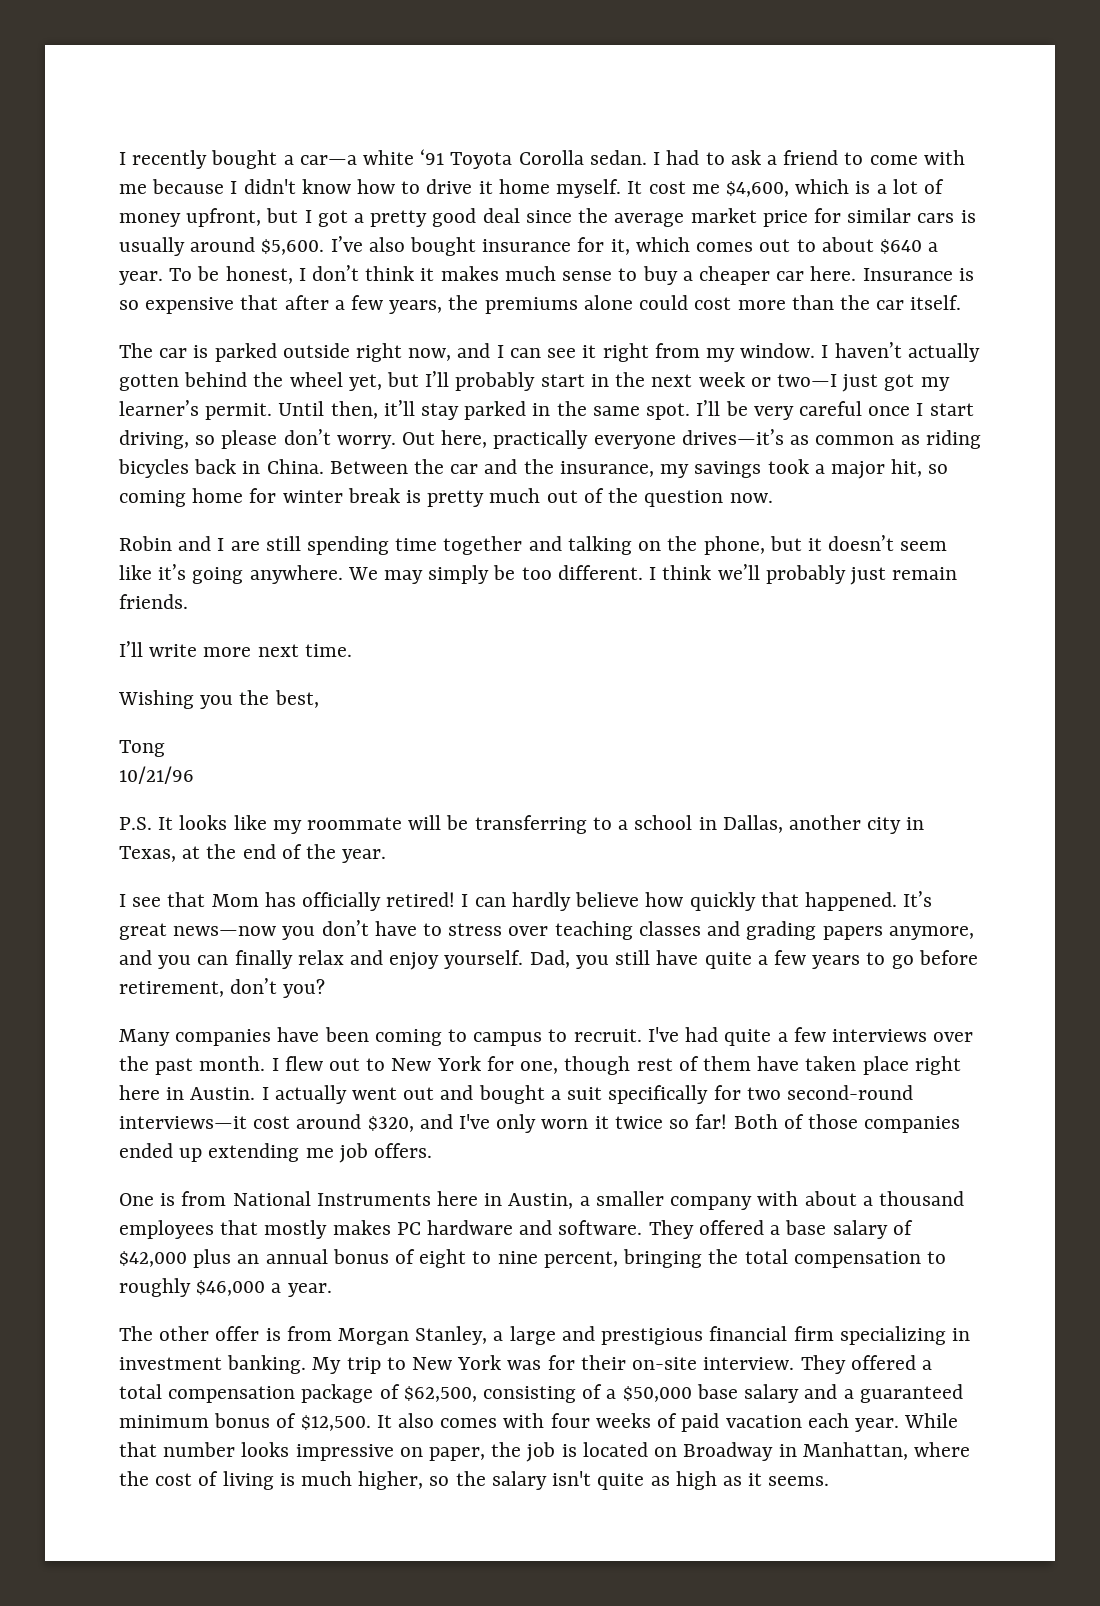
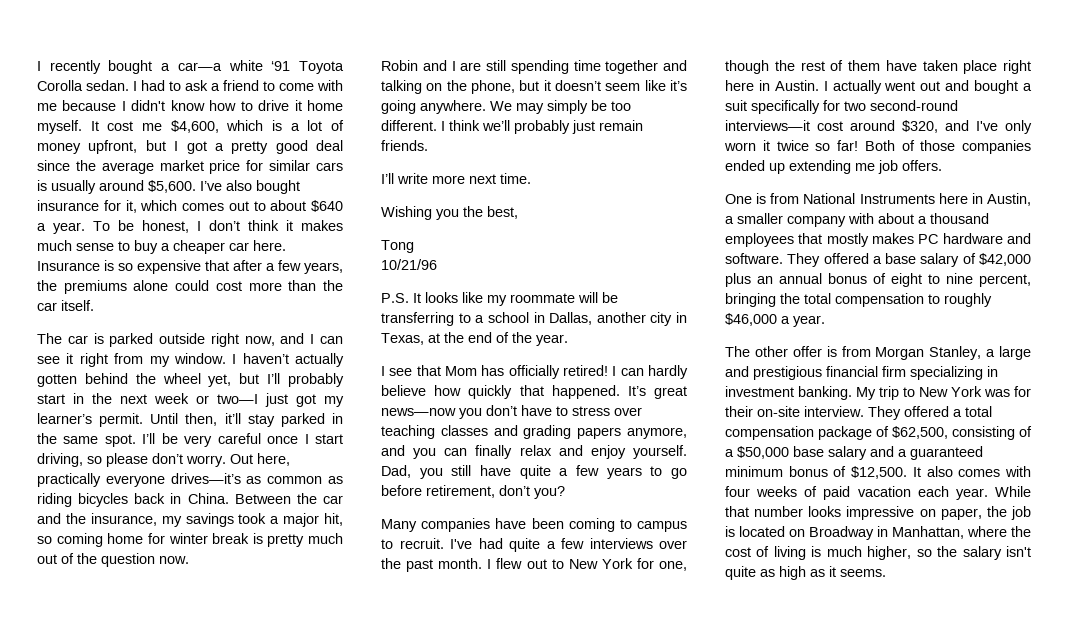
- I flew out to New York for one, though rest of them have taken place right here in Austin.
+ I flew out to New York for one, though the rest of them have taken place right here in Austin.

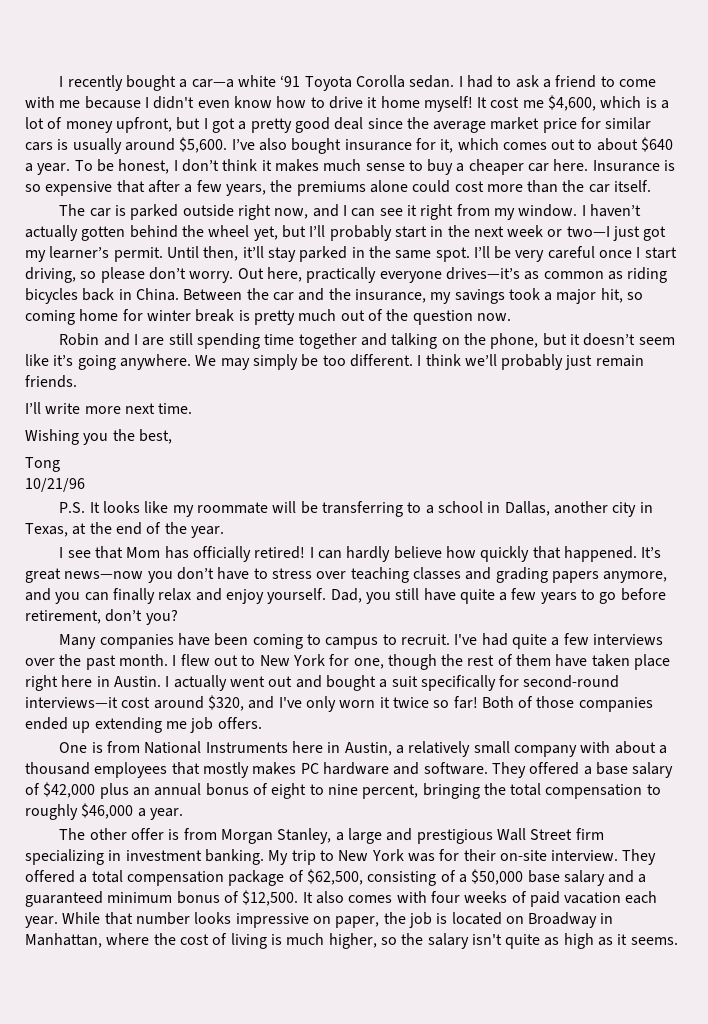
- I had to ask a friend to come with me because I didn't know how to drive it home myself.
+ I had to ask a friend to come with me because I didn't even know how to drive it home myself!
- I actually went out and bought a suit specifically for two second-round interviews—it cost around $320, and I've only worn it twice so far!
+ I actually went out and bought a suit specifically for second-round interviews—it cost around $320, and I've only worn it twice so far!
- One is from National Instruments here in Austin, a smaller company with about a thousand employees that mostly makes PC hardware and software.
+ One is from National Instruments here in Austin, a relatively small company with about a thousand employees that mostly makes PC hardware and software.
- The other offer is from Morgan Stanley, a large and prestigious financial firm specializing in investment banking.
+ The other offer is from Morgan Stanley, a large and prestigious Wall Street firm specializing in investment banking.

